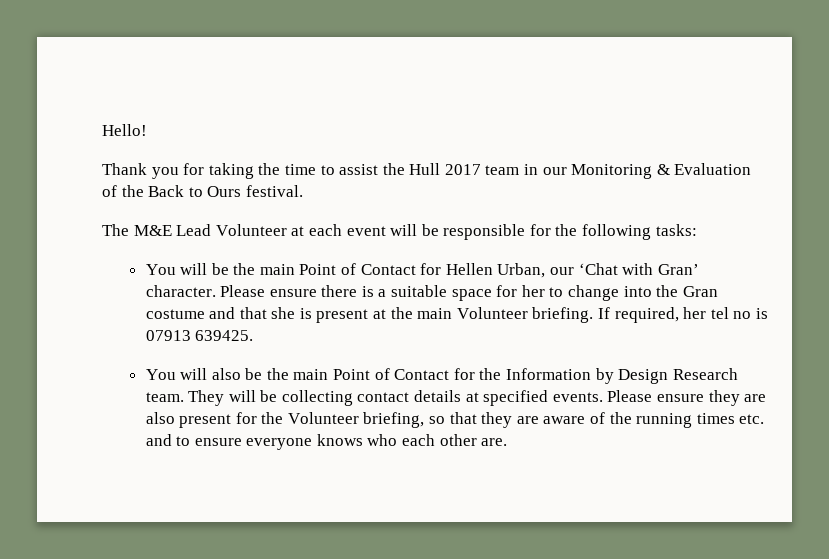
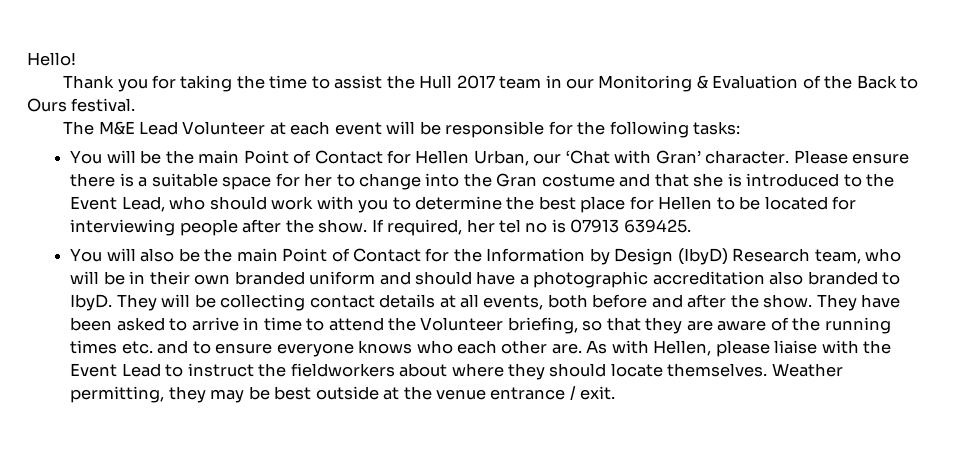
- Please ensure there is a suitable space for her to change into the Gran costume and that she is present at the main Volunteer briefing.
+ Please ensure there is a suitable space for her to change into the Gran costume and that she is introduced to the Event Lead, who should work with you to determine the best place for Hellen to be located for interviewing people after the show.
- You will also be the main Point of Contact for the Information by Design Research team.
+ You will also be the main Point of Contact for the Information by Design (IbyD) Research team, who will be in their own branded uniform and should have a photographic accreditation also branded to IbyD.
- They will be collecting contact details at specified events. Please ensure they are also present for the Volunteer briefing, so that they are aware of the running times etc. and to ensure everyone knows who each other are.
+ They will be collecting contact details at all events, both before and after the show. They have been asked to arrive in time to attend the Volunteer briefing, so that they are aware of the running times etc. and to ensure everyone knows who each other are.
+ As with Hellen, please liaise with the Event Lead to instruct the fieldworkers about where they should locate themselves. Weather permitting, they may be best outside at the venue entrance / exit.

